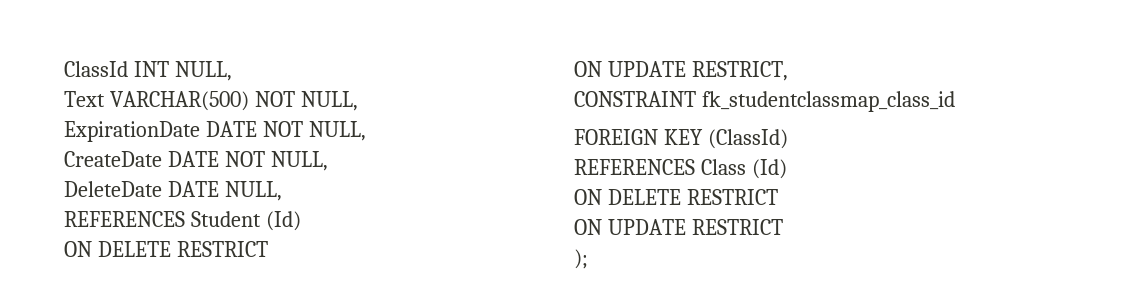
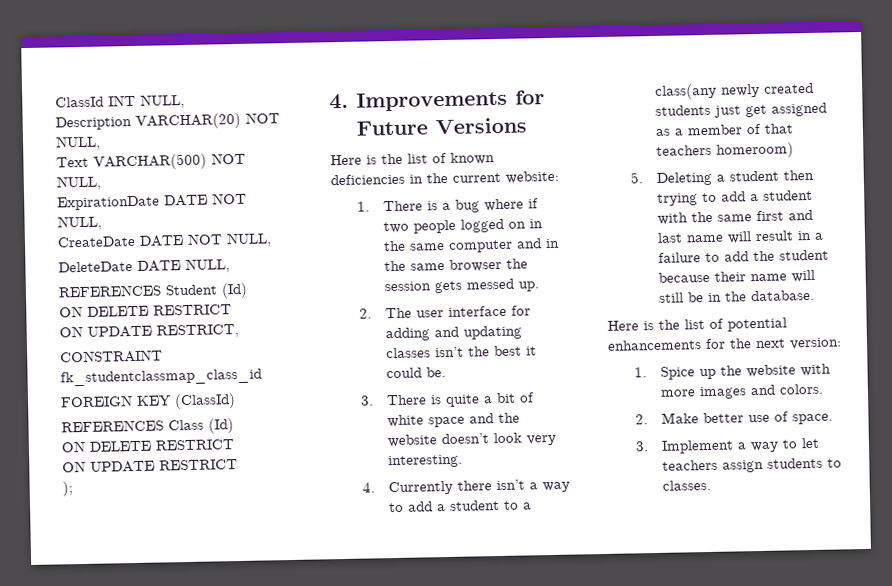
+ Description VARCHAR(20) NOT NULL,
+ 4. Improvements for Future Versions
+ Here is the list of known deficiencies in the current website:
+ 1. There is a bug where if two people logged on in the same computer and in the same browser the session gets messed up.
+ 2. The user interface for adding and updating classes isn’t the best it could be.
+ 3. There is quite a bit of white space and the website doesn’t look very interesting.
+ 4. Currently there isn’t a way to add a student to a class(any newly created students just get assigned as a member of that teachers homeroom)
+ 5. Deleting a student then trying to add a student with the same first and last name will result in a failure to add the student because their name will still be in the database.
+ Here is the list of potential enhancements for the next version:
+ 1. Spice up the website with more images and colors.
+ 2. Make better use of space.
+ 3. Implement a way to let teachers assign students to classes.

